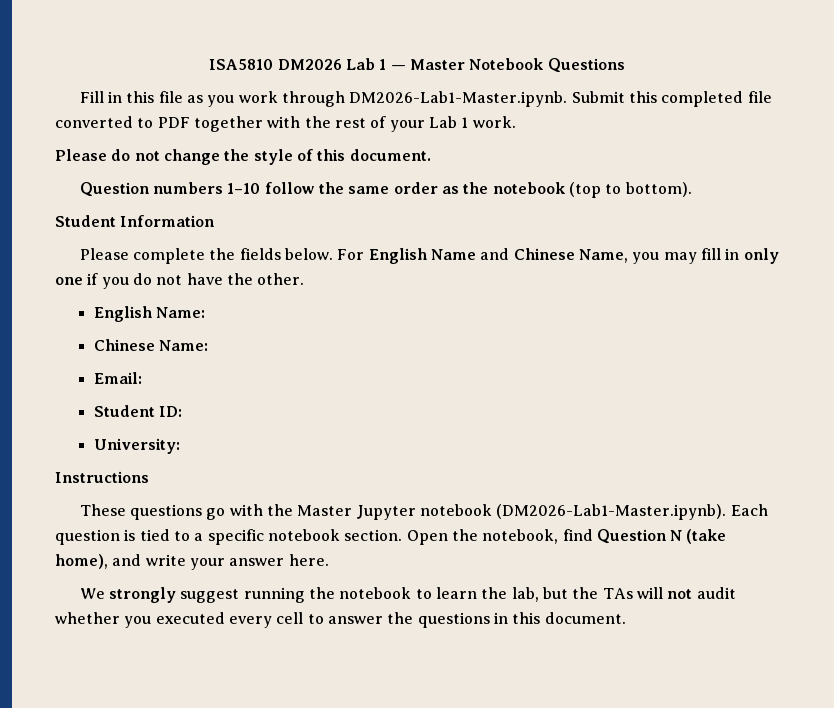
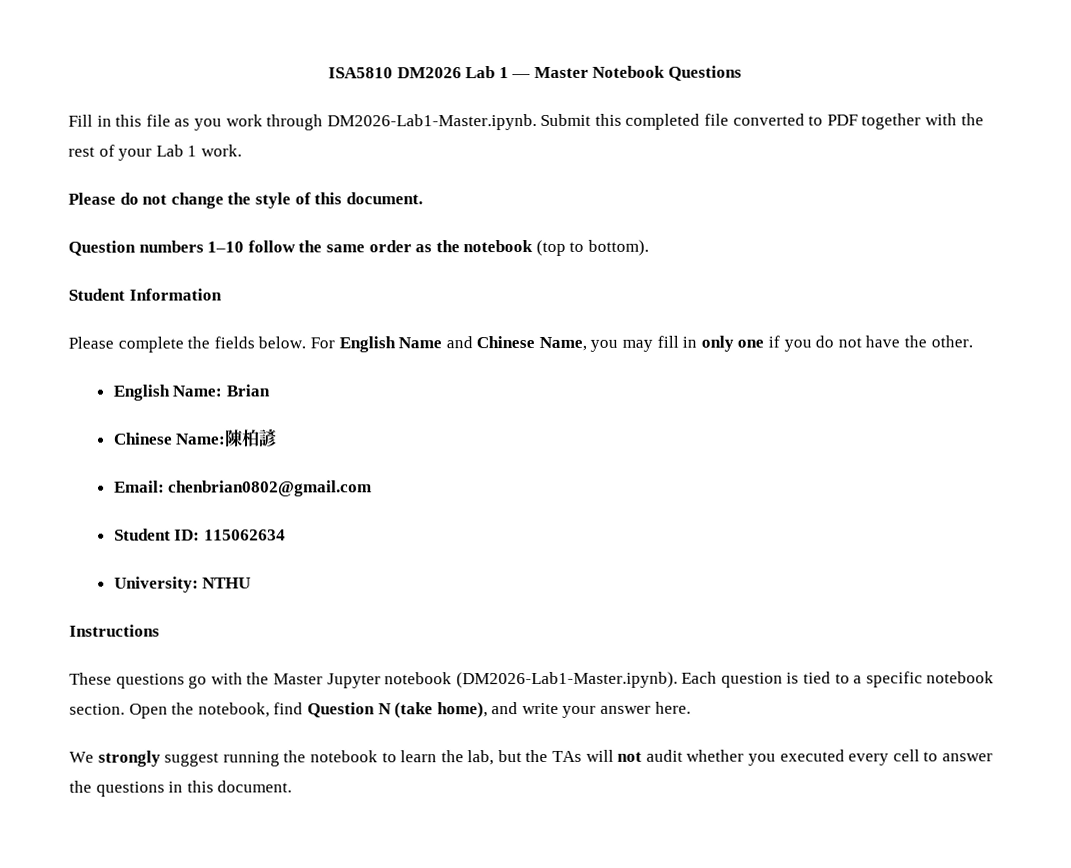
- English Name:
+ English Name: Brian
- Chinese Name:
+ Chinese Name:陳柏諺
- Email:
+ Email: chenbrian0802@gmail.com
- Student ID:
+ Student ID: 115062634
- University:
+ University: NTHU

